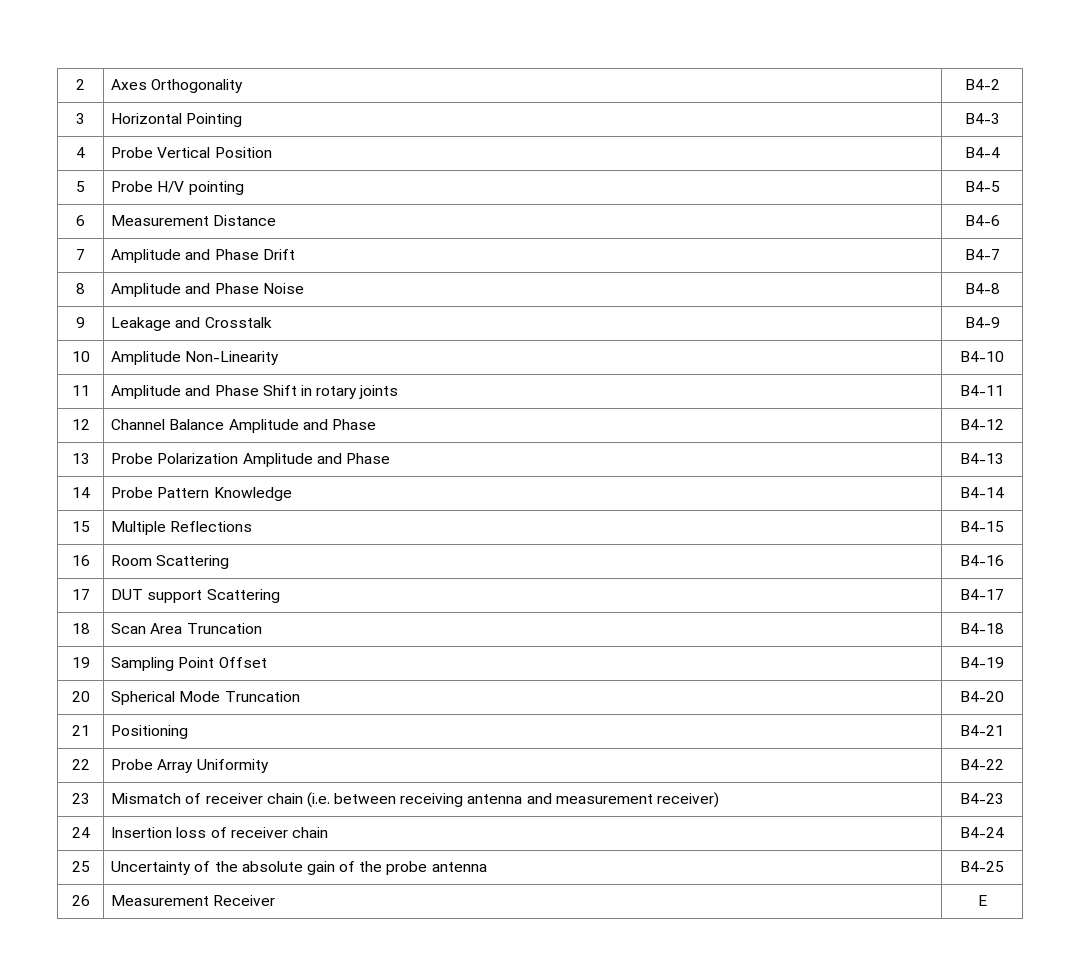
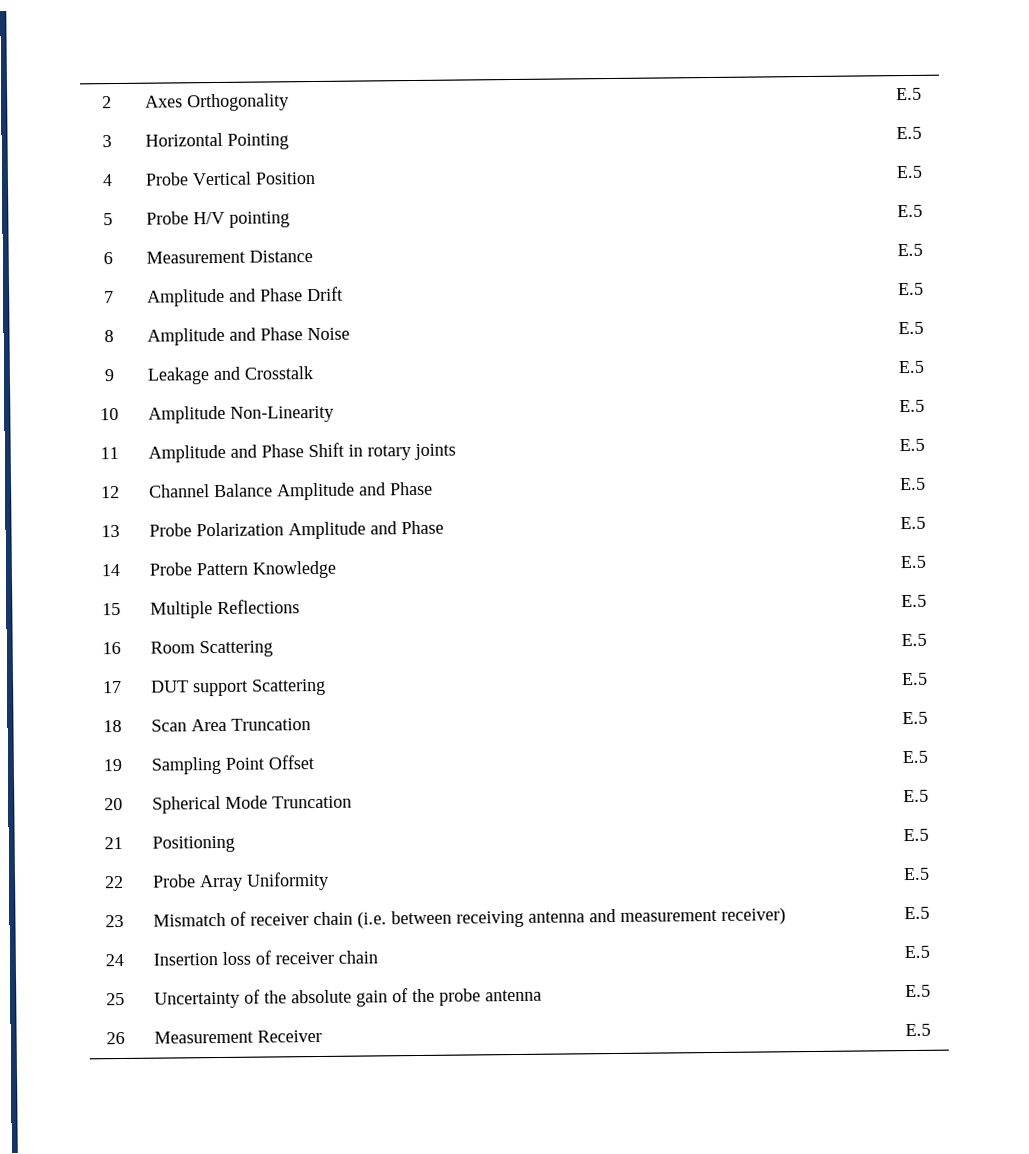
- 2 | Axes Orthogonality | B4-2
+ 2 | Axes Orthogonality | E.5
- 3 | Horizontal Pointing | B4-3
+ 3 | Horizontal Pointing | E.5
- 4 | Probe Vertical Position | B4-4
+ 4 | Probe Vertical Position | E.5
- 5 | Probe H/V pointing | B4-5
+ 5 | Probe H/V pointing | E.5
- 6 | Measurement Distance | B4-6
+ 6 | Measurement Distance | E.5
- 7 | Amplitude and Phase Drift | B4-7
+ 7 | Amplitude and Phase Drift | E.5
- 8 | Amplitude and Phase Noise | B4-8
+ 8 | Amplitude and Phase Noise | E.5
- 9 | Leakage and Crosstalk | B4-9
+ 9 | Leakage and Crosstalk | E.5
- 10 | Amplitude Non-Linearity | B4-10
+ 10 | Amplitude Non-Linearity | E.5
- 11 | Amplitude and Phase Shift in rotary joints | B4-11
+ 11 | Amplitude and Phase Shift in rotary joints | E.5
- 12 | Channel Balance Amplitude and Phase | B4-12
+ 12 | Channel Balance Amplitude and Phase | E.5
- 13 | Probe Polarization Amplitude and Phase | B4-13
+ 13 | Probe Polarization Amplitude and Phase | E.5
- 14 | Probe Pattern Knowledge | B4-14
+ 14 | Probe Pattern Knowledge | E.5
- 15 | Multiple Reflections | B4-15
+ 15 | Multiple Reflections | E.5
- 16 | Room Scattering | B4-16
+ 16 | Room Scattering | E.5
- 17 | DUT support Scattering | B4-17
+ 17 | DUT support Scattering | E.5
- 18 | Scan Area Truncation | B4-18
+ 18 | Scan Area Truncation | E.5
- 19 | Sampling Point Offset | B4-19
+ 19 | Sampling Point Offset | E.5
- 20 | Spherical Mode Truncation | B4-20
+ 20 | Spherical Mode Truncation | E.5
- 21 | Positioning | B4-21
+ 21 | Positioning | E.5
- 22 | Probe Array Uniformity | B4-22
+ 22 | Probe Array Uniformity | E.5
- 23 | Mismatch of receiver chain (i.e. between receiving antenna and measurement receiver) | B4-23
+ 23 | Mismatch of receiver chain (i.e. between receiving antenna and measurement receiver) | E.5
- 24 | Insertion loss of receiver chain | B4-24
+ 24 | Insertion loss of receiver chain | E.5
- 25 | Uncertainty of the absolute gain of the probe antenna | B4-25
+ 25 | Uncertainty of the absolute gain of the probe antenna | E.5
- 26 | Measurement Receiver | E
+ 26 | Measurement Receiver | E.5

